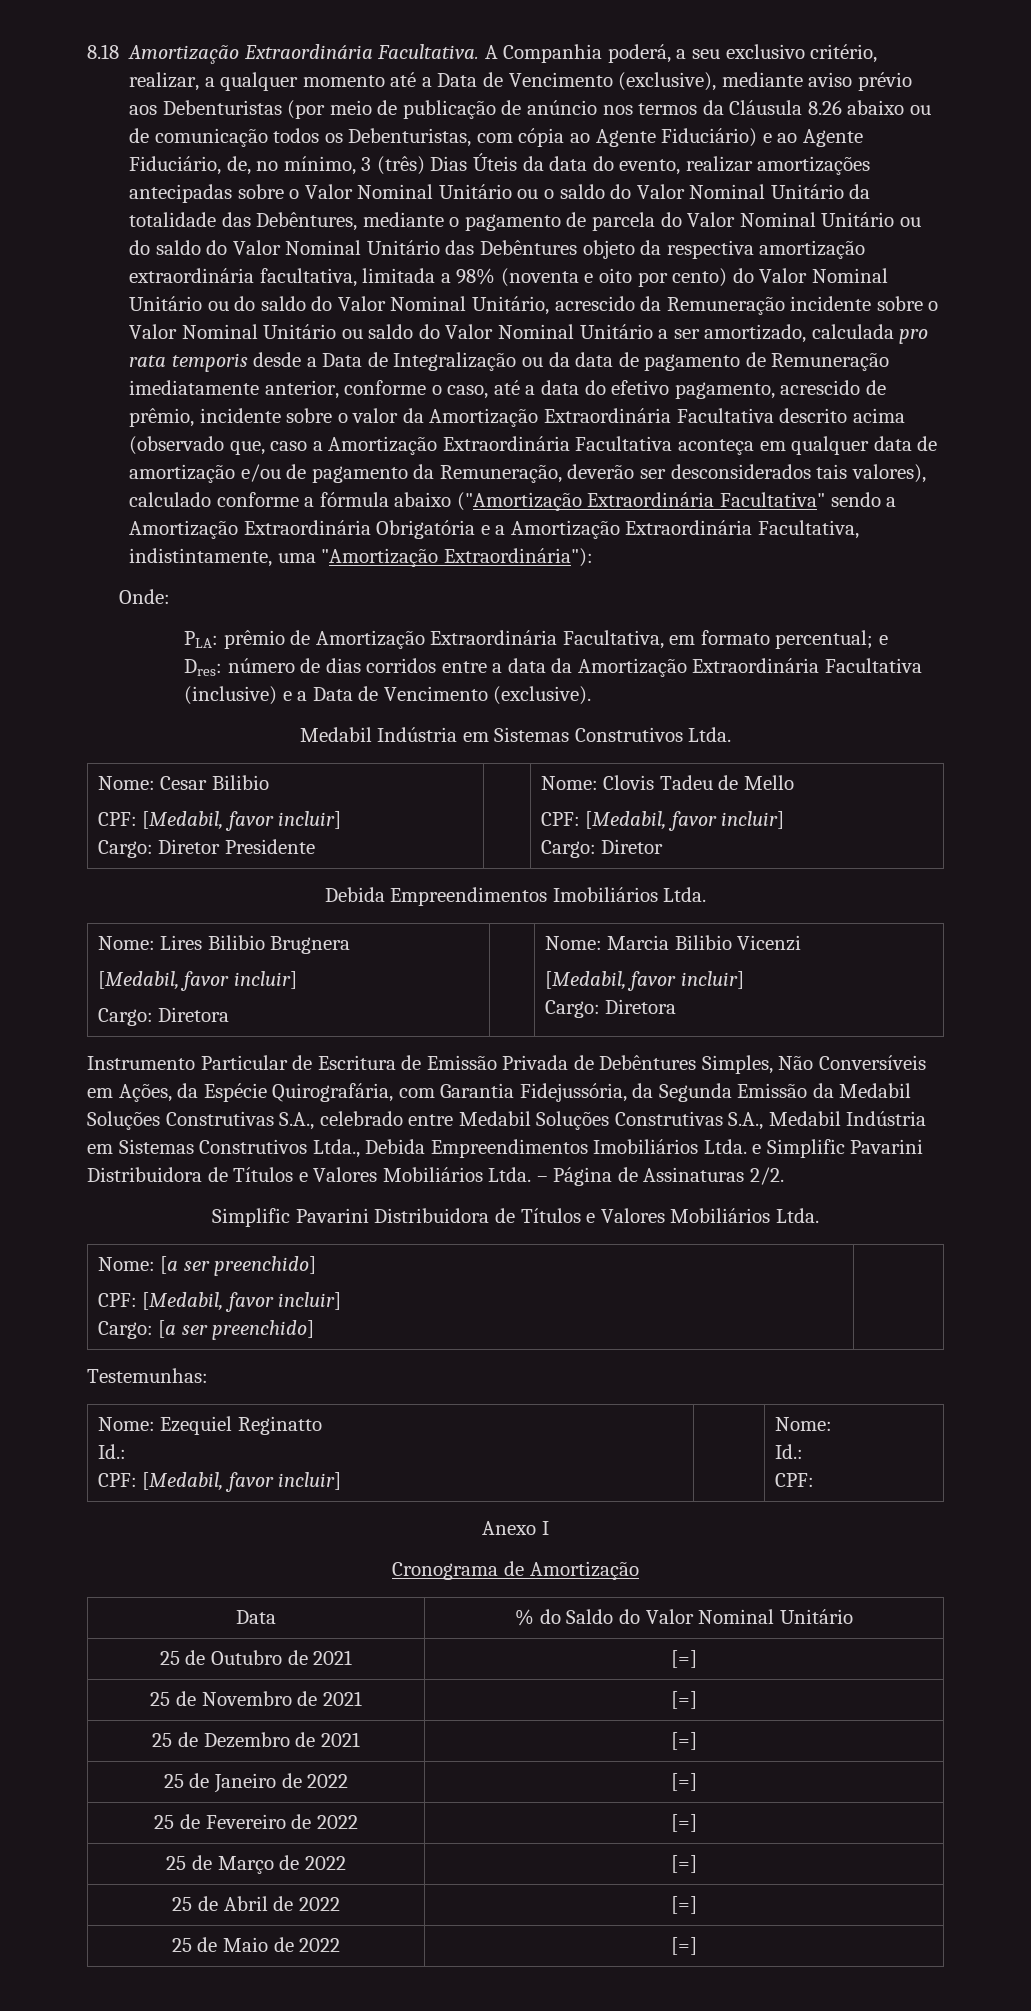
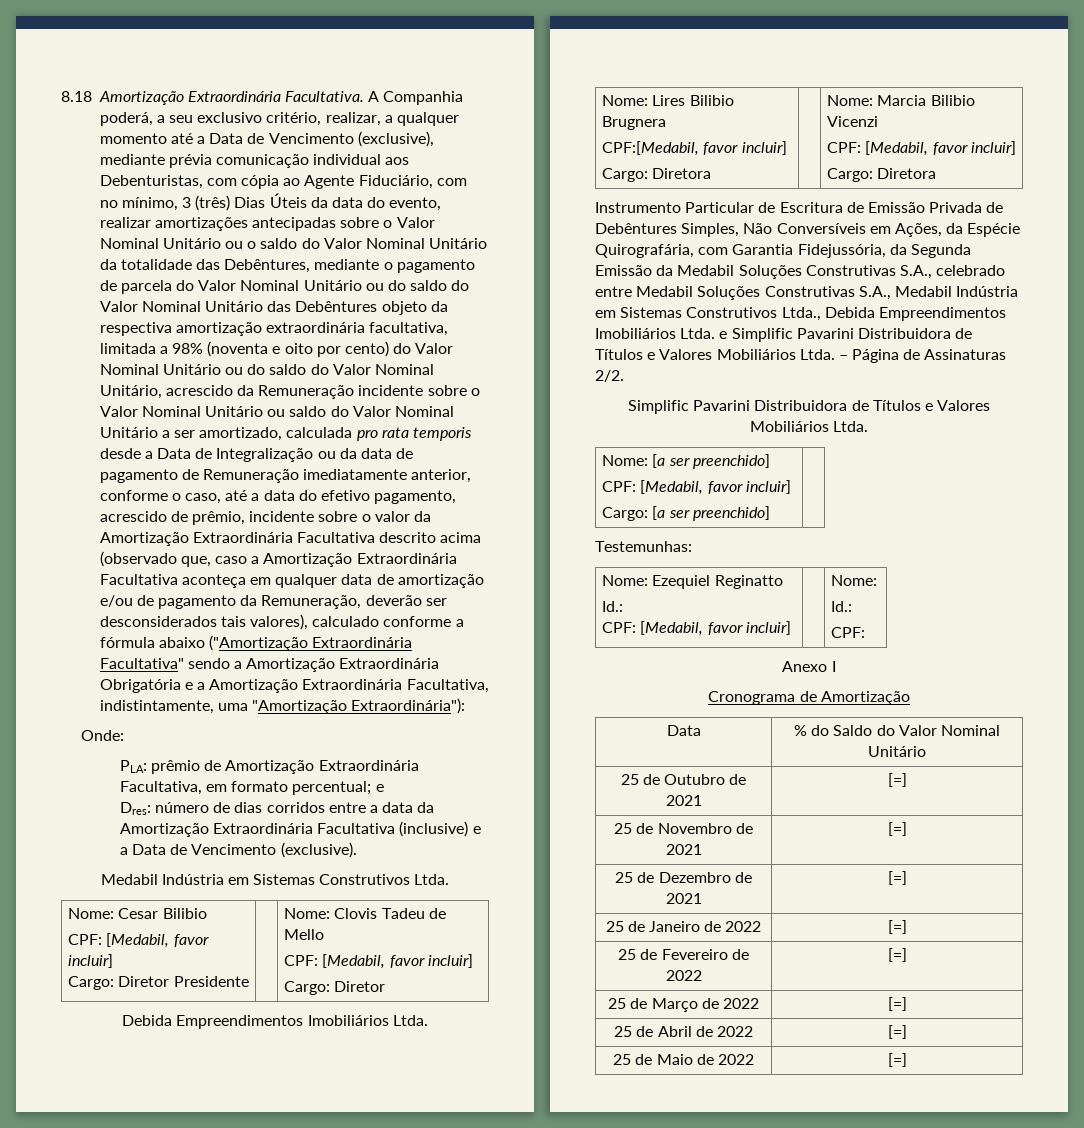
- A Companhia poderá, a seu exclusivo critério, realizar, a qualquer momento até a Data de Vencimento (exclusive), mediante aviso prévio aos Debenturistas (por meio de publicação de anúncio nos termos da Cláusula 8.26 abaixo ou de comunicação todos os Debenturistas, com cópia ao Agente Fiduciário) e ao Agente Fiduciário, de, no mínimo, 3 (três) Dias Úteis da data do evento, realizar amortizações antecipadas sobre o Valor Nominal Unitário ou o saldo do Valor Nominal Unitário da totalidade das Debêntures, mediante o pagamento de parcela do Valor Nominal Unitário ou do saldo do Valor Nominal Unitário das Debêntures objeto da respectiva amortização extraordinária facultativa, limitada a 98% (noventa e oito por cento) do Valor Nominal Unitário ou do saldo do Valor Nominal Unitário, acrescido da Remuneração incidente sobre o Valor Nominal Unitário ou saldo do Valor Nominal Unitário a ser amortizado, calculada pro rata temporis desde a Data de Integralização ou da data de pagamento de Remuneração imediatamente anterior, conforme o caso, até a data do efetivo pagamento, acrescido de prêmio, incidente sobre o valor da Amortização Extraordinária Facultativa descrito acima (observado que, caso a Amortização Extraordinária Facultativa aconteça em qualquer data de amortização e/ou de pagamento da Remuneração, deverão ser desconsiderados tais valores), calculado conforme a fórmula abaixo ("Amortização Extraordinária Facultativa" sendo a Amortização Extraordinária Obrigatória e a Amortização Extraordinária Facultativa, indistintamente, uma "Amortização Extraordinária"):
+ A Companhia poderá, a seu exclusivo critério, realizar, a qualquer momento até a Data de Vencimento (exclusive), mediante prévia comunicação individual aos Debenturistas, com cópia ao Agente Fiduciário, com no mínimo, 3 (três) Dias Úteis da data do evento, realizar amortizações antecipadas sobre o Valor Nominal Unitário ou o saldo do Valor Nominal Unitário da totalidade das Debêntures, mediante o pagamento de parcela do Valor Nominal Unitário ou do saldo do Valor Nominal Unitário das Debêntures objeto da respectiva amortização extraordinária facultativa, limitada a 98% (noventa e oito por cento) do Valor Nominal Unitário ou do saldo do Valor Nominal Unitário, acrescido da Remuneração incidente sobre o Valor Nominal Unitário ou saldo do Valor Nominal Unitário a ser amortizado, calculada pro rata temporis desde a Data de Integralização ou da data de pagamento de Remuneração imediatamente anterior, conforme o caso, até a data do efetivo pagamento, acrescido de prêmio, incidente sobre o valor da Amortização Extraordinária Facultativa descrito acima (observado que, caso a Amortização Extraordinária Facultativa aconteça em qualquer data de amortização e/ou de pagamento da Remuneração, deverão ser desconsiderados tais valores), calculado conforme a fórmula abaixo ("Amortização Extraordinária Facultativa" sendo a Amortização Extraordinária Obrigatória e a Amortização Extraordinária Facultativa, indistintamente, uma "Amortização Extraordinária"):
  Nome: Lires Bilibio Brugnera
- [Medabil, favor incluir]
+ CPF:[Medabil, favor incluir]
  Cargo: Diretora | | Nome: Marcia Bilibio Vicenzi
- [Medabil, favor incluir]
+ CPF: [Medabil, favor incluir]

